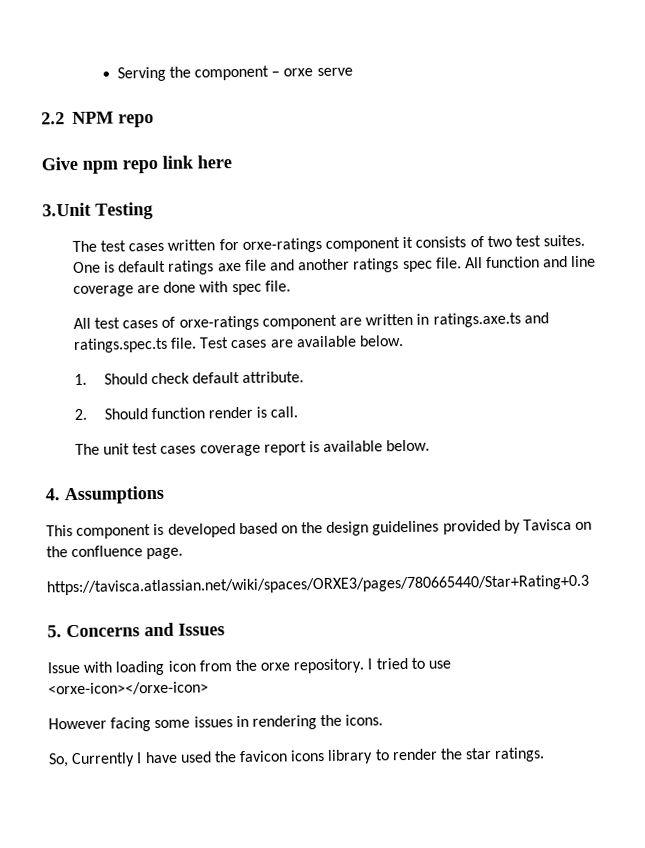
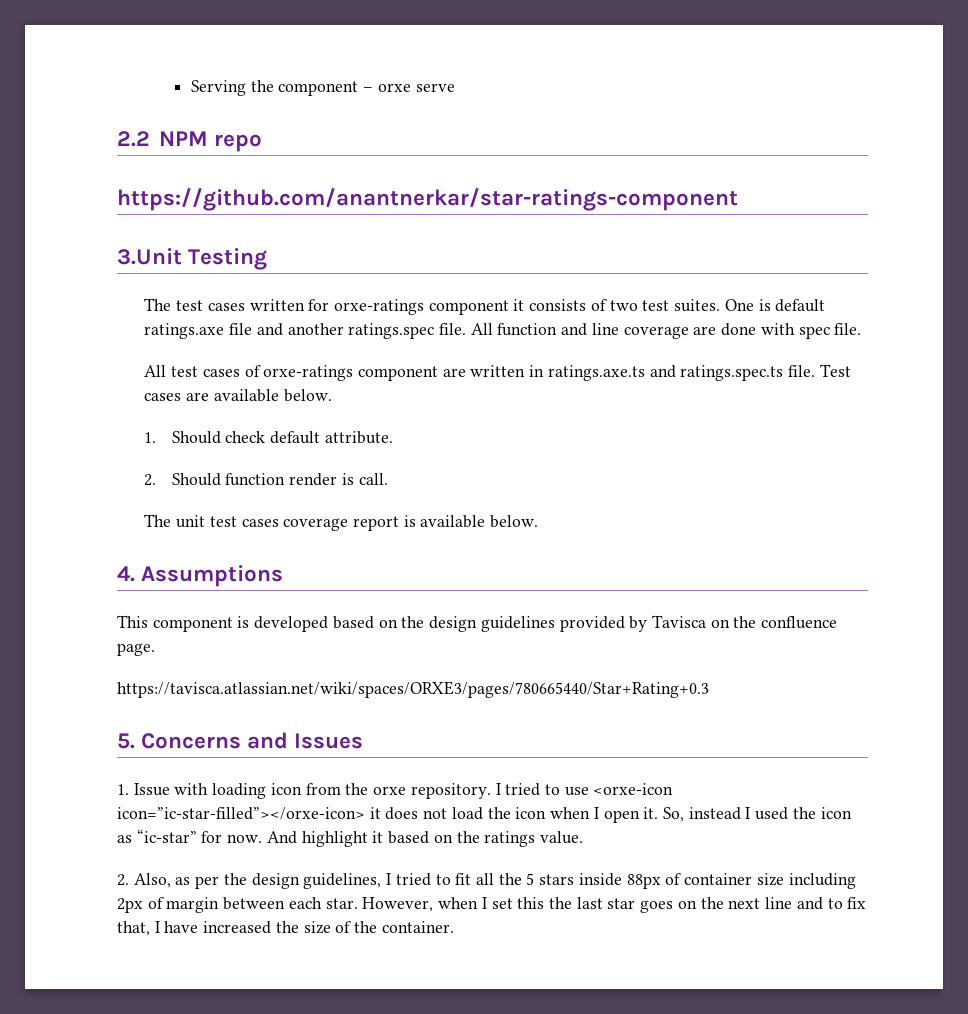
- Give npm repo link here
+ https://github.com/anantnerkar/star-ratings-component
- One is default ratings axe file and another ratings spec file.
+ One is default ratings.axe file and another ratings.spec file.
- Issue with loading icon from the orxe repository.
+ 1. Issue with loading icon from the orxe repository.
- I tried to use <orxe-icon></orxe-icon>
- However facing some issues in rendering the icons.
- So, Currently I have used the favicon icons library to render the star ratings.
+ I tried to use <orxe-icon icon=”ic-star-filled”></orxe-icon> it does not load the icon when I open it. So, instead I used the icon as “ic-star” for now. And highlight it based on the ratings value.
+ 2. Also, as per the design guidelines, I tried to fit all the 5 stars inside 88px of container size including 2px of margin between each star. However, when I set this the last star goes on the next line and to fix that, I have increased the size of the container.

